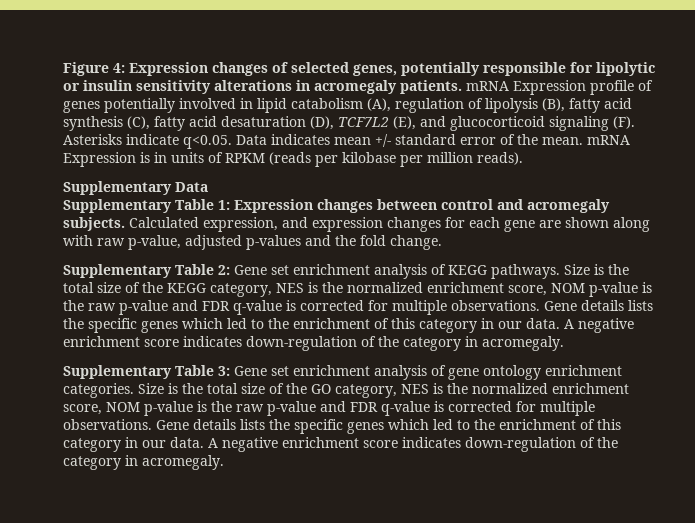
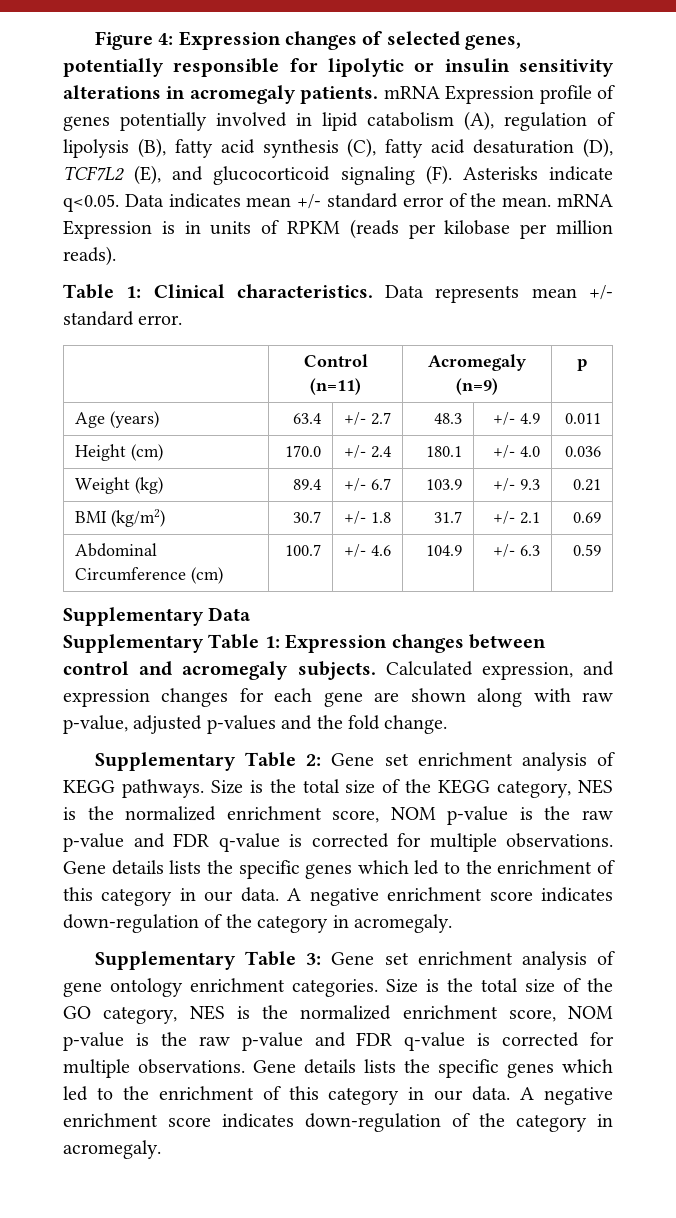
+ Table 1: Clinical characteristics. Data represents mean +/- standard error.
+ | Control (n=11) | Acromegaly (n=9) | p
+ Age (years) | 63.4 | +/- 2.7 | 48.3 | +/- 4.9 | 0.011
+ Height (cm) | 170.0 | +/- 2.4 | 180.1 | +/- 4.0 | 0.036
+ Weight (kg) | 89.4 | +/- 6.7 | 103.9 | +/- 9.3 | 0.21
+ BMI (kg/m2) | 30.7 | +/- 1.8 | 31.7 | +/- 2.1 | 0.69
+ Abdominal Circumference (cm) | 100.7 | +/- 4.6 | 104.9 | +/- 6.3 | 0.59

